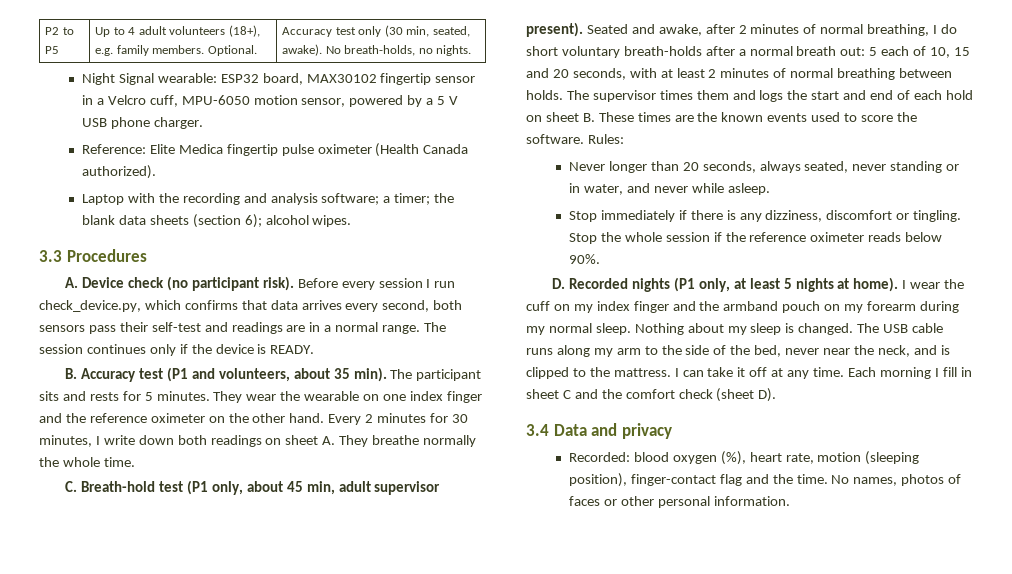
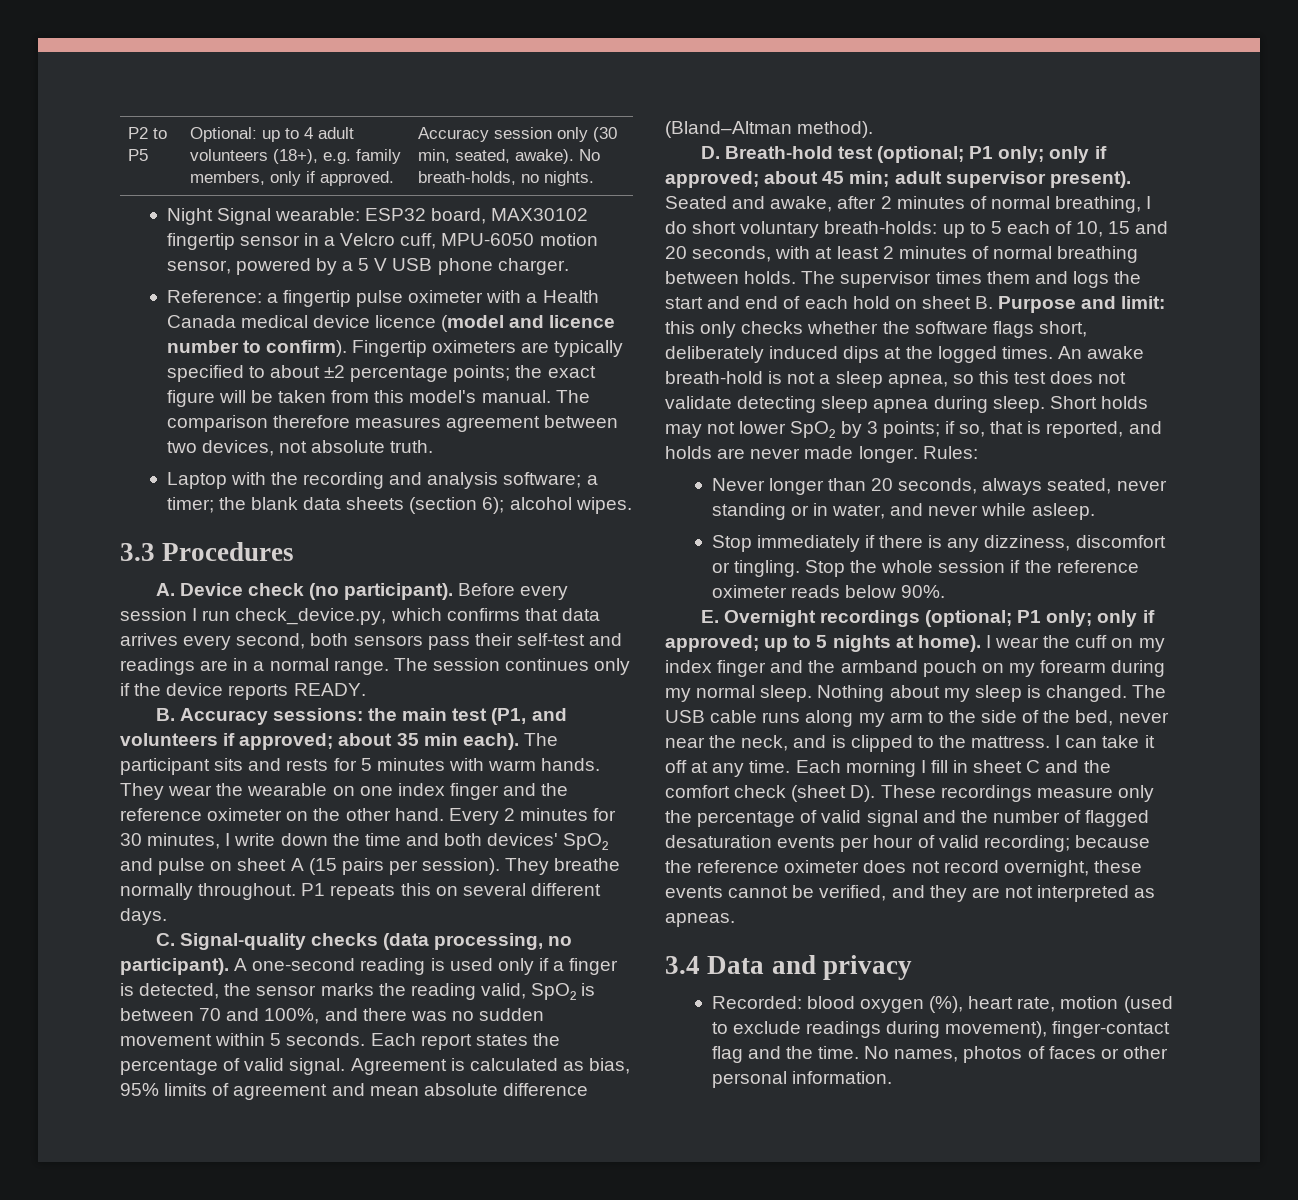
- P2 to P5 | Up to 4 adult volunteers (18+), e.g. family members. Optional. | Accuracy test only (30 min, seated, awake). No breath-holds, no nights.
+ P2 to P5 | Optional: up to 4 adult volunteers (18+), e.g. family members, only if approved. | Accuracy session only (30 min, seated, awake). No breath-holds, no nights.
- Reference: Elite Medica fingertip pulse oximeter (Health Canada authorized).
+ Reference: a fingertip pulse oximeter with a Health Canada medical device licence (model and licence number to confirm). Fingertip oximeters are typically specified to about ±2 percentage points; the exact figure will be taken from this model's manual. The comparison therefore measures agreement between two devices, not absolute truth.
- A. Device check (no participant risk).
+ A. Device check (no participant).
- The session continues only if the device is READY.
+ The session continues only if the device reports READY.
- B. Accuracy test (P1 and volunteers, about 35 min).
+ B. Accuracy sessions: the main test (P1, and volunteers if approved; about 35 min each).
- The participant sits and rests for 5 minutes.
+ The participant sits and rests for 5 minutes with warm hands.
- Every 2 minutes for 30 minutes, I write down both readings on sheet A. They breathe normally the whole time.
- C. Breath-hold test (P1 only, about 45 min, adult supervisor present).
+ Every 2 minutes for 30 minutes, I write down the time and both devices' SpO₂ and pulse on sheet A (15 pairs per session). They breathe normally throughout. P1 repeats this on several different days.
+ C. Signal-quality checks (data processing, no participant). A one-second reading is used only if a finger is detected, the sensor marks the reading valid, SpO₂ is between 70 and 100%, and there was no sudden movement within 5 seconds. Each report states the percentage of valid signal. Agreement is calculated as bias, 95% limits of agreement and mean absolute difference (Bland–Altman method).
+ D. Breath-hold test (optional; P1 only; only if approved; about 45 min; adult supervisor present).
- Seated and awake, after 2 minutes of normal breathing, I do short voluntary breath-holds after a normal breath out: 5 each of 10, 15 and 20 seconds, with at least 2 minutes of normal breathing between holds.
+ Seated and awake, after 2 minutes of normal breathing, I do short voluntary breath-holds: up to 5 each of 10, 15 and 20 seconds, with at least 2 minutes of normal breathing between holds.
- The supervisor times them and logs the start and end of each hold on sheet B. These times are the known events used to score the software.
+ The supervisor times them and logs the start and end of each hold on sheet B. Purpose and limit: this only checks whether the software flags short, deliberately induced dips at the logged times. An awake breath-hold is not a sleep apnea, so this test does not validate detecting sleep apnea during sleep. Short holds may not lower SpO₂ by 3 points; if so, that is reported, and holds are never made longer.
- D. Recorded nights (P1 only, at least 5 nights at home).
+ E. Overnight recordings (optional; P1 only; only if approved; up to 5 nights at home).
- Each morning I fill in sheet C and the comfort check (sheet D).
+ Each morning I fill in sheet C and the comfort check (sheet D). These recordings measure only the percentage of valid signal and the number of flagged desaturation events per hour of valid recording; because the reference oximeter does not record overnight, these events cannot be verified, and they are not interpreted as apneas.
- Recorded: blood oxygen (%), heart rate, motion (sleeping position), finger-contact flag and the time.
+ Recorded: blood oxygen (%), heart rate, motion (used to exclude readings during movement), finger-contact flag and the time.

